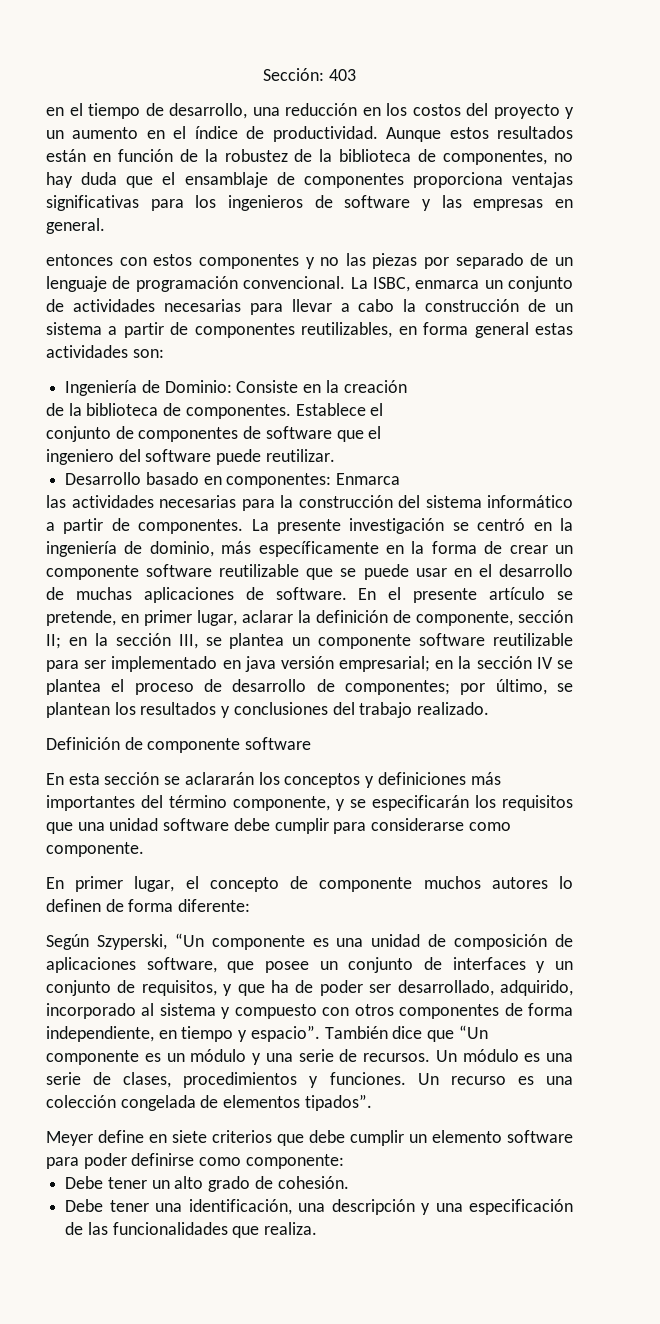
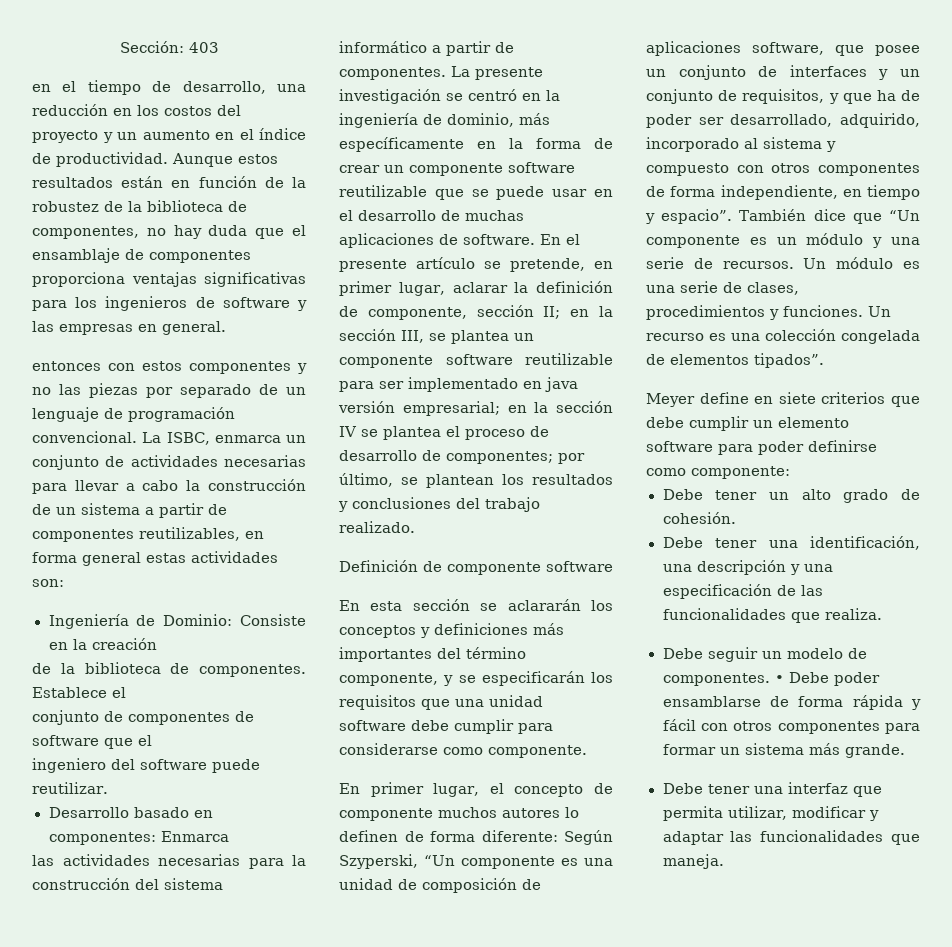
- En primer lugar, el concepto de componente muchos autores lo definen de forma diferente:
- Según Szyperski, “Un componente es una unidad de composición de aplicaciones software, que posee un conjunto de interfaces y un conjunto de requisitos, y que ha de poder ser desarrollado, adquirido, incorporado al sistema y compuesto con otros componentes de forma independiente, en tiempo y espacio”.
+ En primer lugar, el concepto de componente muchos autores lo definen de forma diferente: Según Szyperski, “Un componente es una unidad de composición de aplicaciones software, que posee un conjunto de interfaces y un conjunto de requisitos, y que ha de poder ser desarrollado, adquirido, incorporado al sistema y compuesto con otros componentes de forma independiente, en tiempo y espacio”.
+ Debe seguir un modelo de componentes. • Debe poder ensamblarse de forma rápida y fácil con otros componentes para formar un sistema más grande.
+ Debe tener una interfaz que permita utilizar, modificar y adaptar las funcionalidades que maneja.

